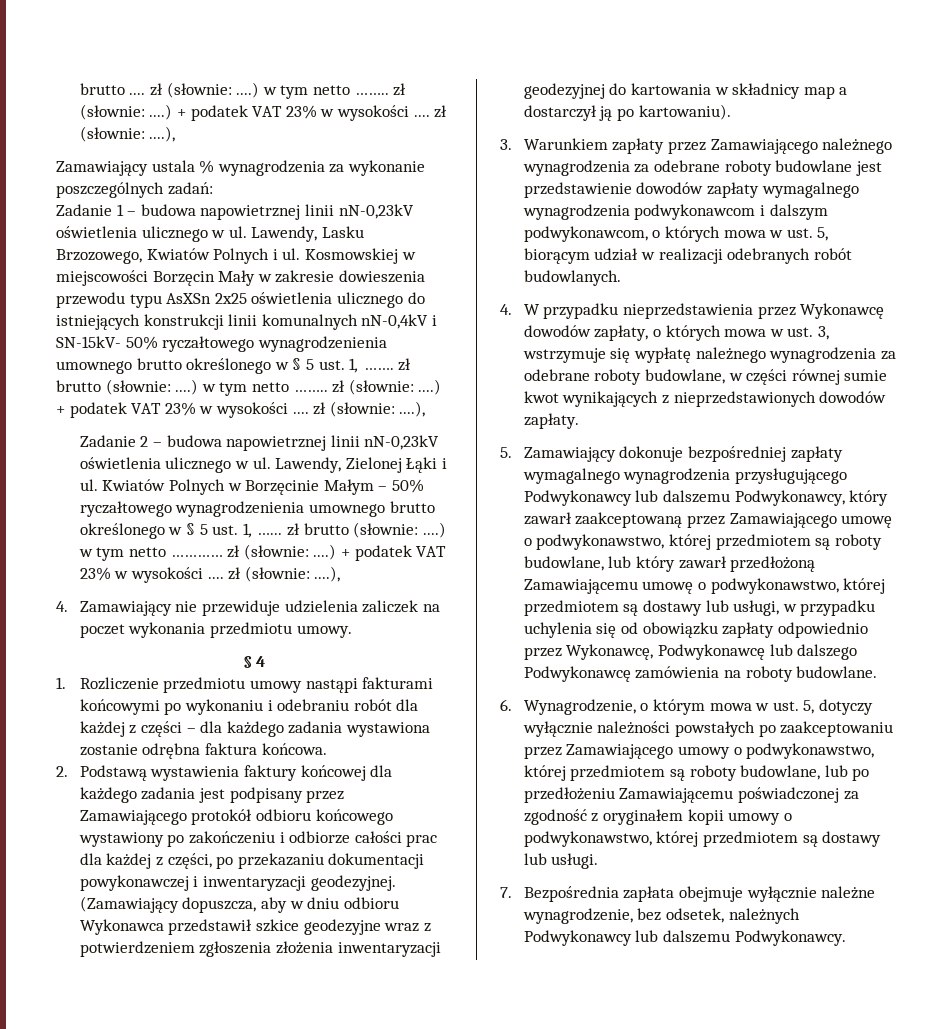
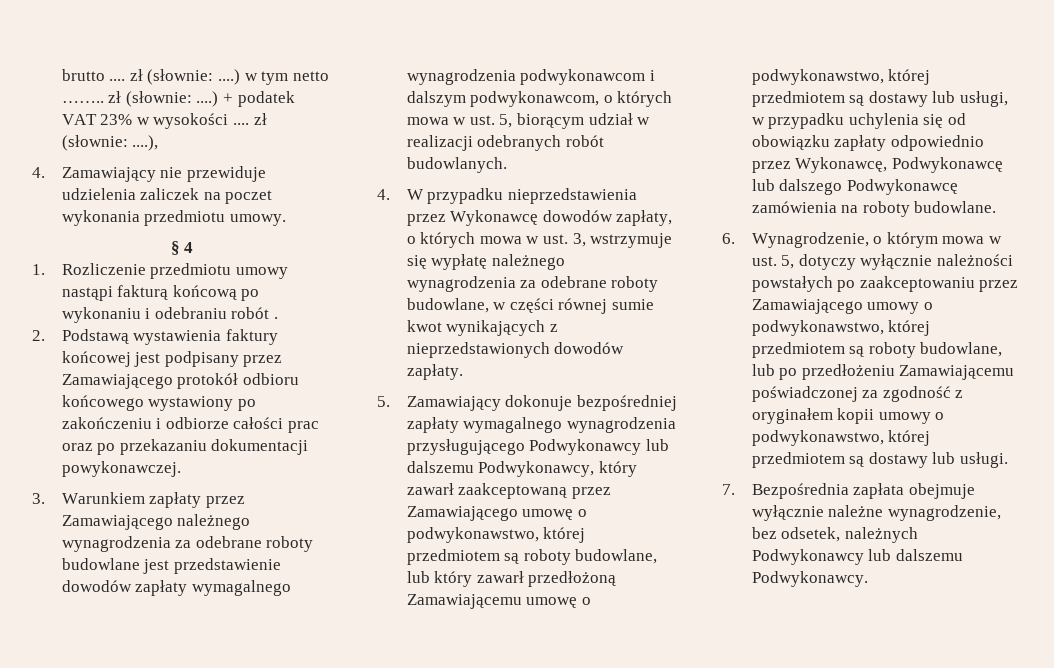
- Zamawiający ustala % wynagrodzenia za wykonanie poszczególnych zadań:
- Zadanie 1 – budowa napowietrznej linii nN-0,23kV oświetlenia ulicznego w ul. Lawendy, Lasku Brzozowego, Kwiatów Polnych i ul. Kosmowskiej w miejscowości Borzęcin Mały w zakresie dowieszenia przewodu typu AsXSn 2x25 oświetlenia ulicznego do istniejących konstrukcji linii komunalnych nN-0,4kV i SN-15kV- 50% ryczałtowego wynagrodzenienia umownego brutto określonego w § 5 ust. 1, ……. zł brutto (słownie: ....) w tym netto …….. zł (słownie: ....) + podatek VAT 23% w wysokości .... zł (słownie: ....),
- Zadanie 2 – budowa napowietrznej linii nN-0,23kV oświetlenia ulicznego w ul. Lawendy, Zielonej Łąki i ul. Kwiatów Polnych w Borzęcinie Małym – 50% ryczałtowego wynagrodzenienia umownego brutto określonego w § 5 ust. 1, …... zł brutto (słownie: ....) w tym netto ………… zł (słownie: ....) + podatek VAT 23% w wysokości .... zł (słownie: ....),
- 1. Rozliczenie przedmiotu umowy nastąpi fakturami końcowymi po wykonaniu i odebraniu robót dla każdej z części – dla każdego zadania wystawiona zostanie odrębna faktura końcowa.
+ 1. Rozliczenie przedmiotu umowy nastąpi fakturą końcową po wykonaniu i odebraniu robót .
- 2. Podstawą wystawienia faktury końcowej dla każdego zadania jest podpisany przez Zamawiającego protokół odbioru końcowego wystawiony po zakończeniu i odbiorze całości prac dla każdej z części, po przekazaniu dokumentacji powykonawczej i inwentaryzacji geodezyjnej. (Zamawiający dopuszcza, aby w dniu odbioru Wykonawca przedstawił szkice geodezyjne wraz z potwierdzeniem zgłoszenia złożenia inwentaryzacji geodezyjnej do kartowania w składnicy map a dostarczył ją po kartowaniu).
+ 2. Podstawą wystawienia faktury końcowej jest podpisany przez Zamawiającego protokół odbioru końcowego wystawiony po zakończeniu i odbiorze całości prac oraz po przekazaniu dokumentacji powykonawczej.

